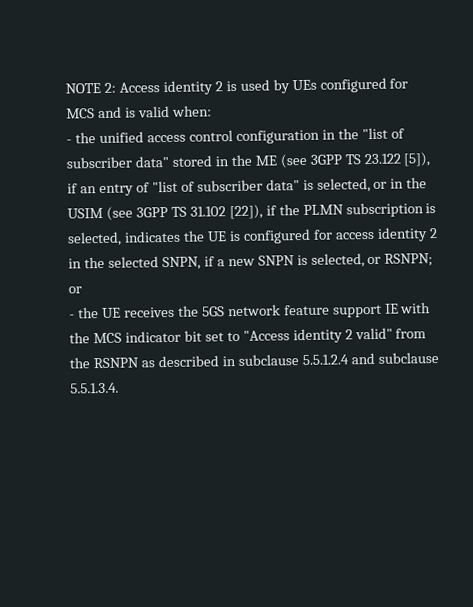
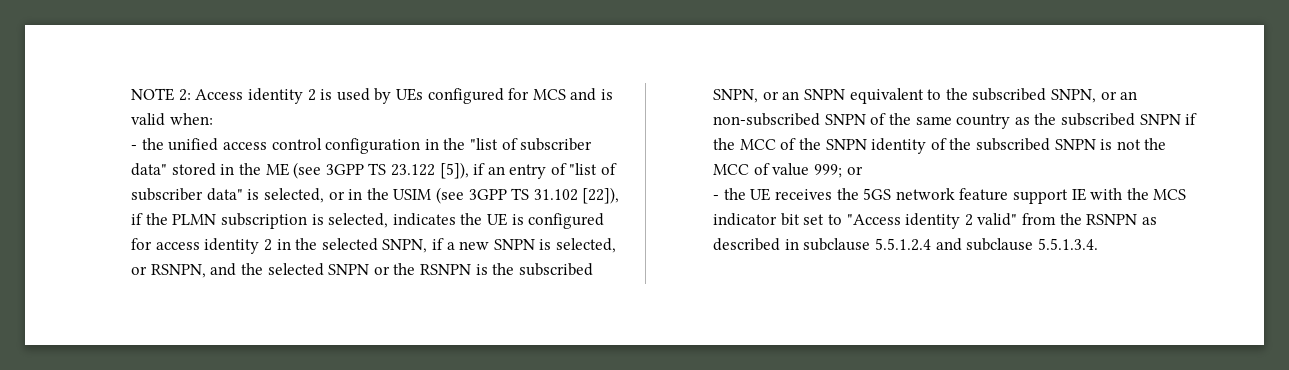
- - the unified access control configuration in the "list of subscriber data" stored in the ME (see 3GPP TS 23.122 [5]), if an entry of "list of subscriber data" is selected, or in the USIM (see 3GPP TS 31.102 [22]), if the PLMN subscription is selected, indicates the UE is configured for access identity 2 in the selected SNPN, if a new SNPN is selected, or RSNPN;
+ - the unified access control configuration in the "list of subscriber data" stored in the ME (see 3GPP TS 23.122 [5]), if an entry of "list of subscriber data" is selected, or in the USIM (see 3GPP TS 31.102 [22]), if the PLMN subscription is selected, indicates the UE is configured for access identity 2 in the selected SNPN, if a new SNPN is selected, or RSNPN, and the selected SNPN or the RSNPN is the subscribed SNPN, or an SNPN equivalent to the subscribed SNPN, or an non-subscribed SNPN of the same country as the subscribed SNPN if the MCC of the SNPN identity of the subscribed SNPN is not the MCC of value 999;

